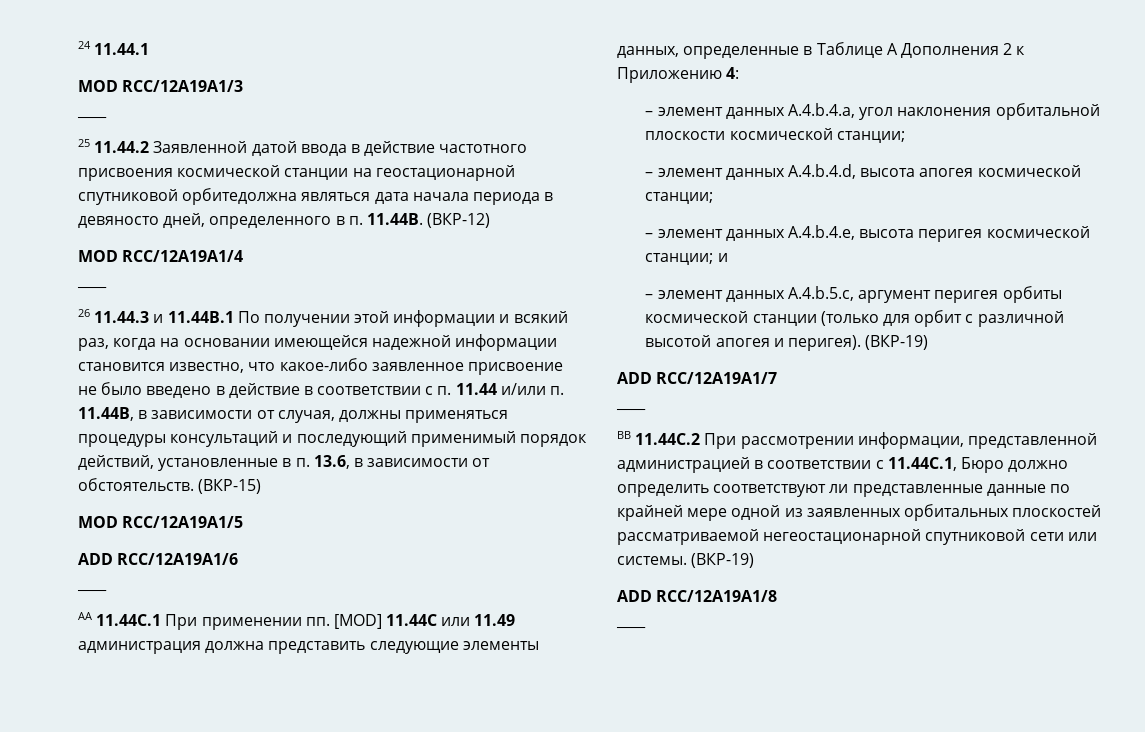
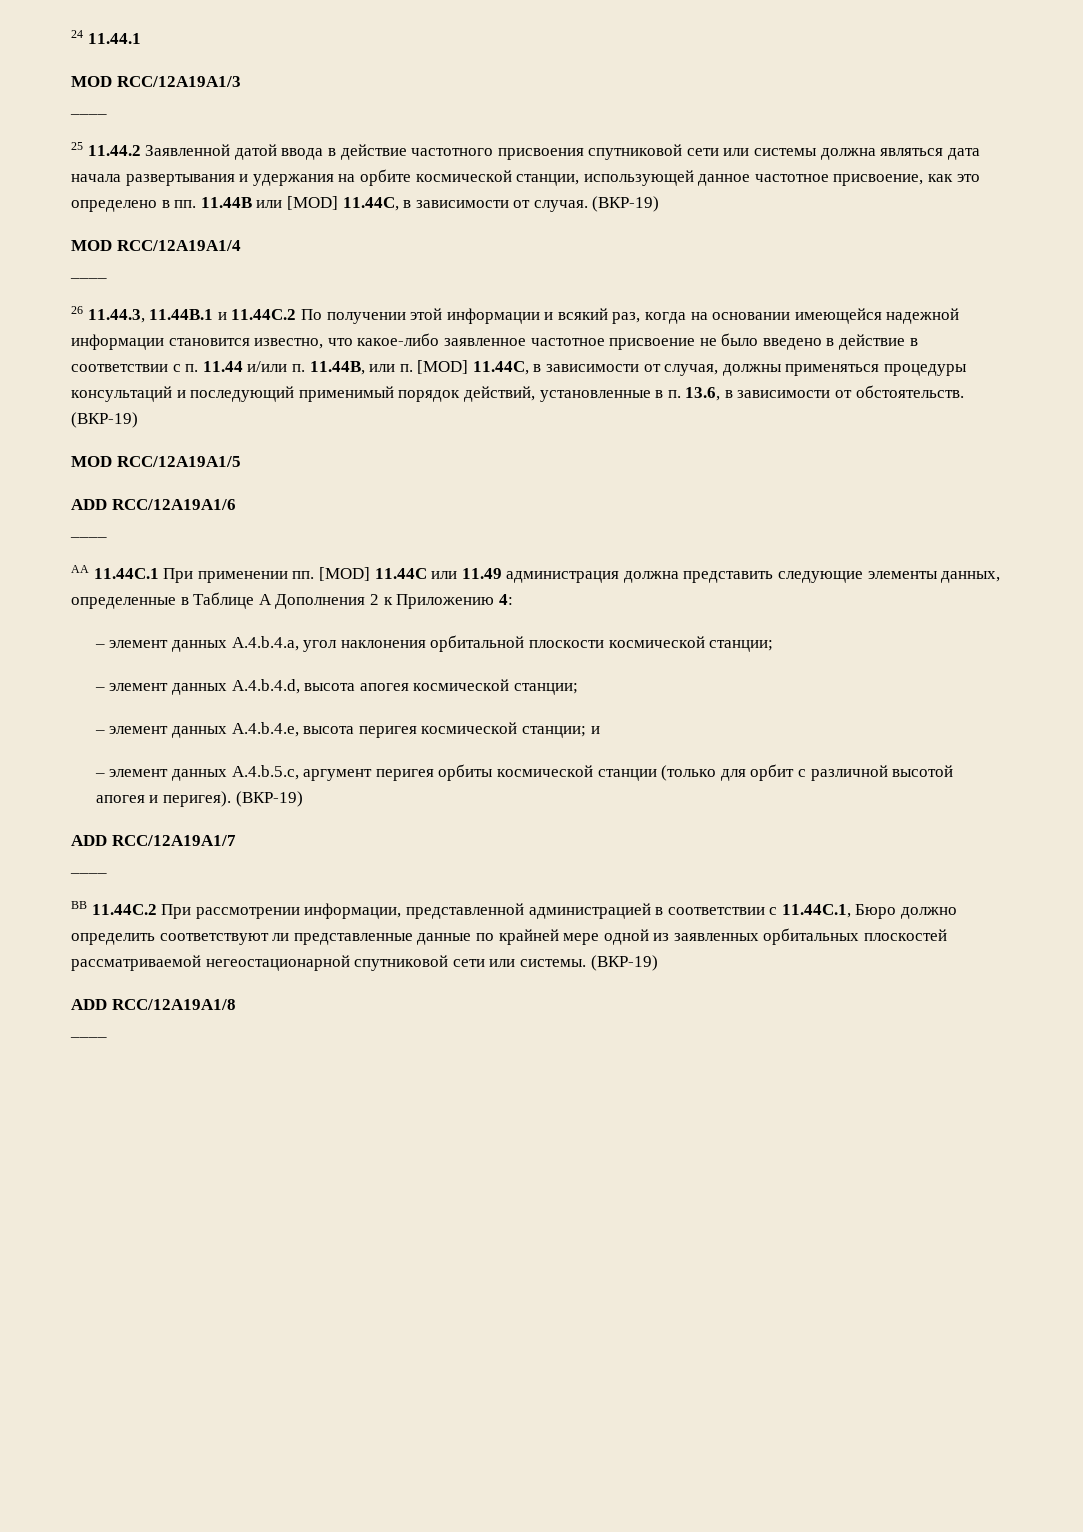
- 25 11.44.2 Заявленной датой ввода в действие частотного присвоения космической станции на геостационарной спутниковой орбитедолжна являться дата начала периода в девяносто дней, определенного в п. 11.44B. (ВКР-12)
+ 25 11.44.2 Заявленной датой ввода в действие частотного присвоения спутниковой сети или системы должна являться дата начала развертывания и удержания на орбите космической станции, использующей данное частотное присвоение, как это определено в пп. 11.44B или [MOD] 11.44C, в зависимости от случая. (ВКР-19)
- 26 11.44.3 и 11.44B.1 По получении этой информации и всякий раз, когда на основании имеющейся надежной информации становится известно, что какое-либо заявленное присвоение не было введено в действие в соответствии с п. 11.44 и/или п. 11.44B, в зависимости от случая, должны применяться процедуры консультаций и последующий применимый порядок действий, установленные в п. 13.6, в зависимости от обстоятельств. (ВКР-15)
+ 26 11.44.3, 11.44B.1 и 11.44С.2 По получении этой информации и всякий раз, когда на основании имеющейся надежной информации становится известно, что какое-либо заявленное частотное присвоение не было введено в действие в соответствии с п. 11.44 и/или п. 11.44B, или п. [MOD] 11.44C, в зависимости от случая, должны применяться процедуры консультаций и последующий применимый порядок действий, установленные в п. 13.6, в зависимости от обстоятельств. (ВКР-19)

